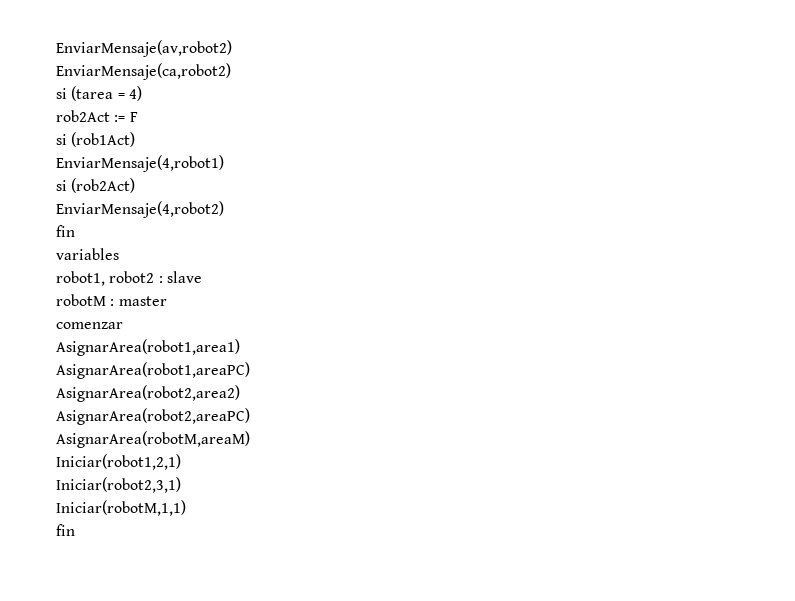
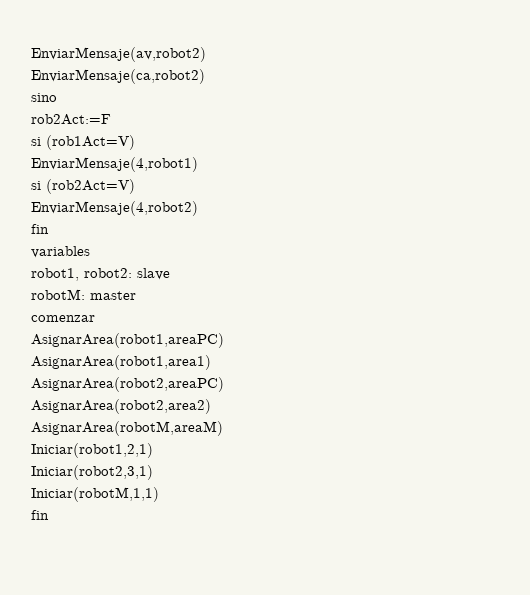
- si (tarea = 4)
- rob2Act := F
- si (rob1Act)
+ sino
+ rob2Act:=F
+ si (rob1Act=V)
- si (rob2Act)
+ si (rob2Act=V)
- robot1, robot2 : slave
+ robot1, robot2: slave
- robotM : master
+ robotM: master
+ AsignarArea(robot1,areaPC)
- AsignarArea(robot1,areaPC)
+ AsignarArea(robot2,areaPC)
- AsignarArea(robot2,areaPC)

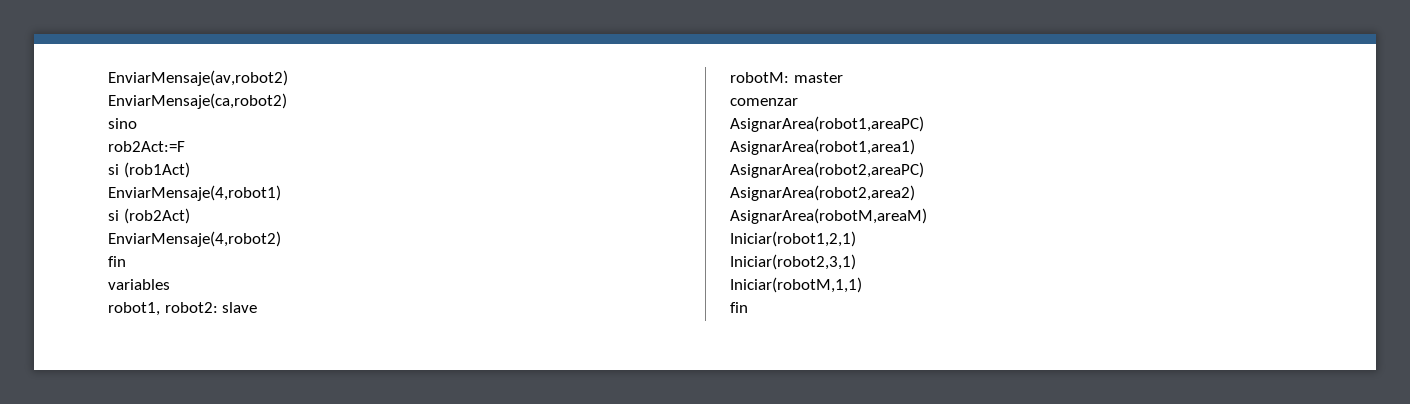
- si (rob1Act=V)
+ si (rob1Act)
- si (rob2Act=V)
+ si (rob2Act)

